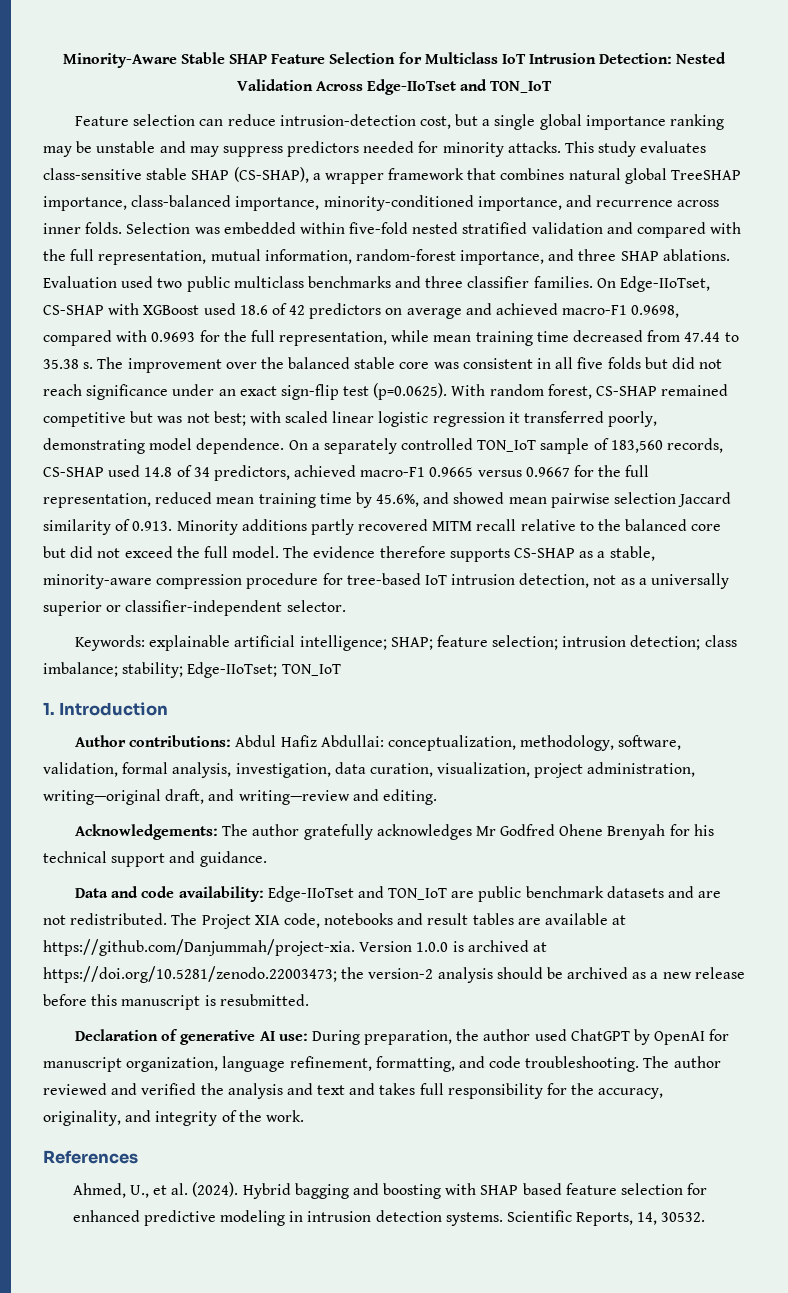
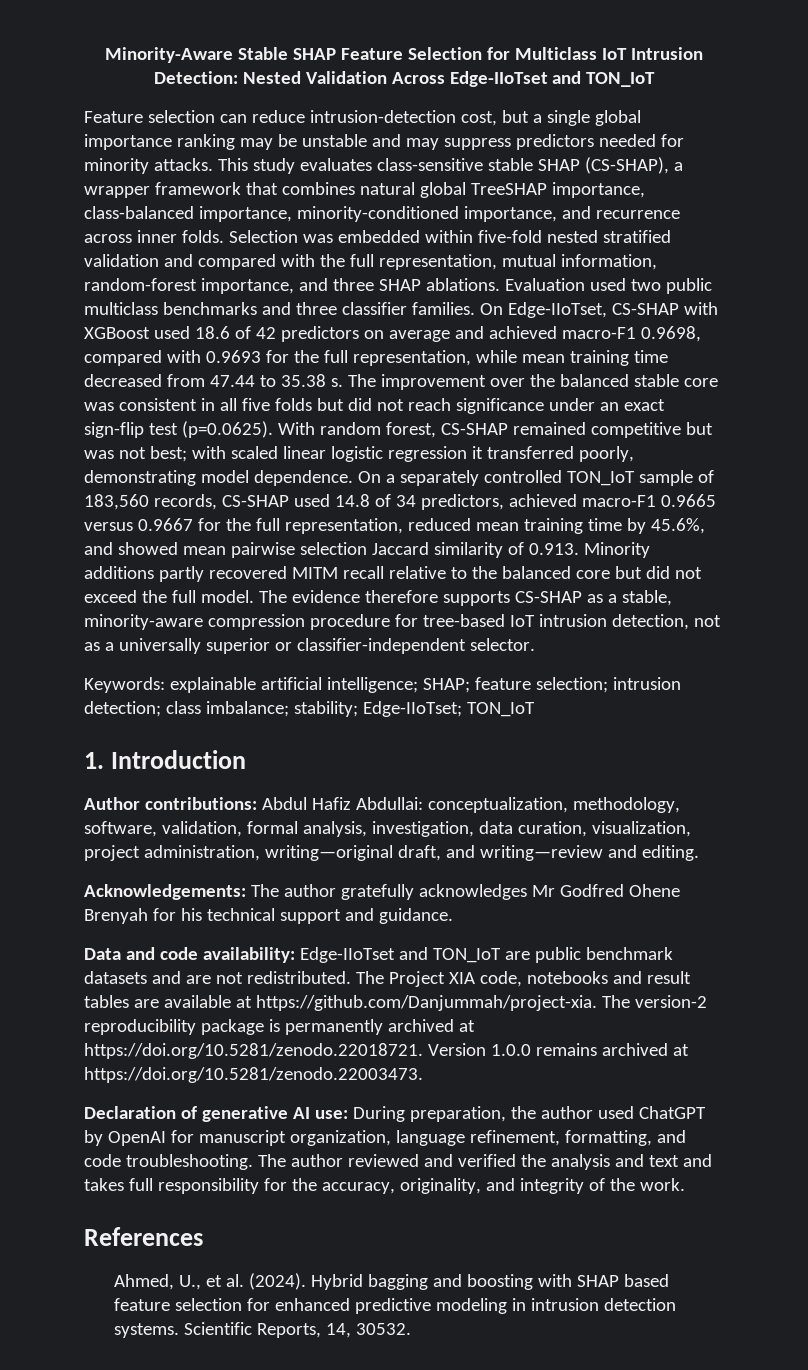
- The Project XIA code, notebooks and result tables are available at https://github.com/Danjummah/project-xia. Version 1.0.0 is archived at https://doi.org/10.5281/zenodo.22003473; the version-2 analysis should be archived as a new release before this manuscript is resubmitted.
+ The Project XIA code, notebooks and result tables are available at https://github.com/Danjummah/project-xia. The version-2 reproducibility package is permanently archived at https://doi.org/10.5281/zenodo.22018721. Version 1.0.0 remains archived at https://doi.org/10.5281/zenodo.22003473.

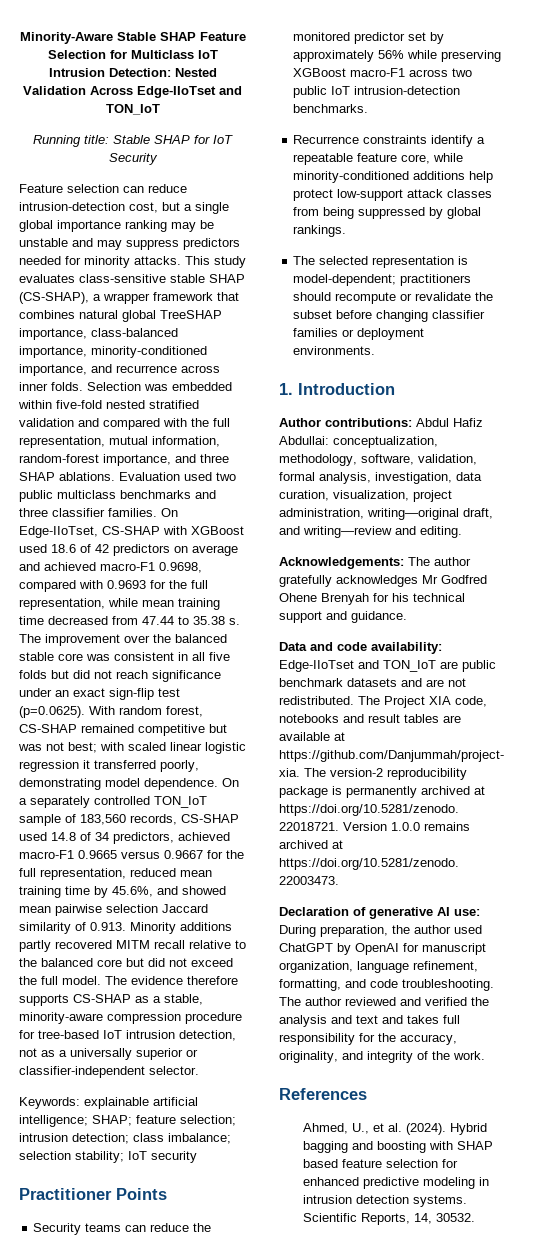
+ Running title: Stable SHAP for IoT Security
- Keywords: explainable artificial intelligence; SHAP; feature selection; intrusion detection; class imbalance; stability; Edge-IIoTset; TON_IoT
+ Keywords: explainable artificial intelligence; SHAP; feature selection; intrusion detection; class imbalance; selection stability; IoT security
+ Practitioner Points
+ Security teams can reduce the monitored predictor set by approximately 56% while preserving XGBoost macro-F1 across two public IoT intrusion-detection benchmarks.
+ Recurrence constraints identify a repeatable feature core, while minority-conditioned additions help protect low-support attack classes from being suppressed by global rankings.
+ The selected representation is model-dependent; practitioners should recompute or revalidate the subset before changing classifier families or deployment environments.

